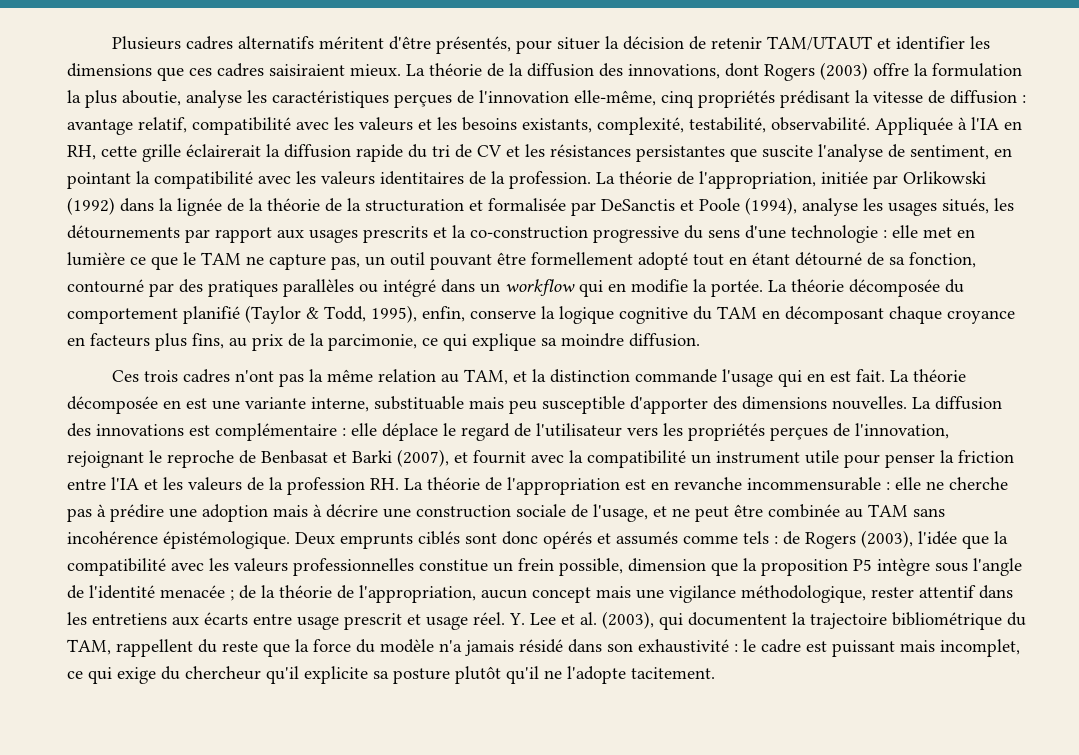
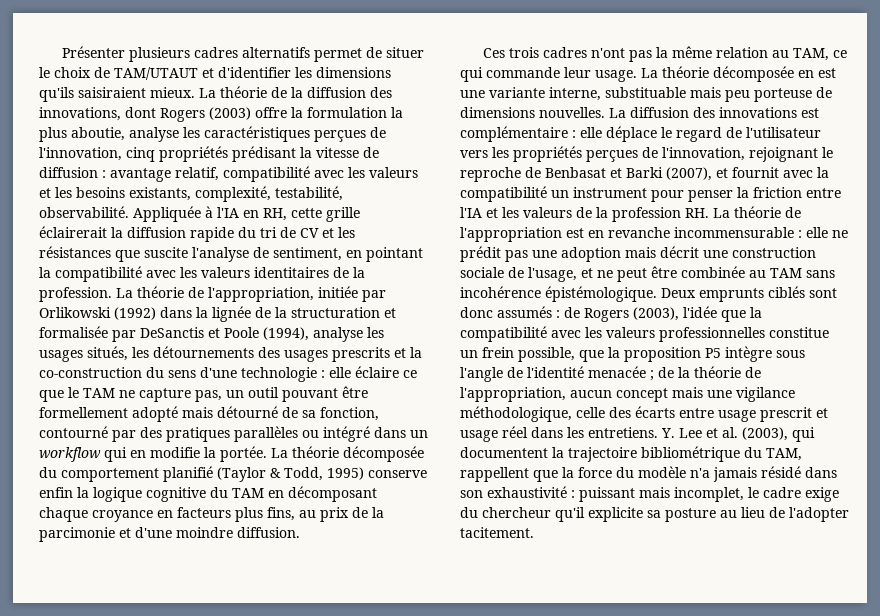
- Plusieurs cadres alternatifs méritent d'être présentés, pour situer la décision de retenir TAM/UTAUT et identifier les dimensions que ces cadres saisiraient mieux.
+ Présenter plusieurs cadres alternatifs permet de situer le choix de TAM/UTAUT et d'identifier les dimensions qu'ils saisiraient mieux.
- La théorie de la diffusion des innovations, dont Rogers (2003) offre la formulation la plus aboutie, analyse les caractéristiques perçues de l'innovation elle-même, cinq propriétés prédisant la vitesse de diffusion : avantage relatif, compatibilité avec les valeurs et les besoins existants, complexité, testabilité, observabilité.
+ La théorie de la diffusion des innovations, dont Rogers (2003) offre la formulation la plus aboutie, analyse les caractéristiques perçues de l'innovation, cinq propriétés prédisant la vitesse de diffusion : avantage relatif, compatibilité avec les valeurs et les besoins existants, complexité, testabilité, observabilité.
- Appliquée à l'IA en RH, cette grille éclairerait la diffusion rapide du tri de CV et les résistances persistantes que suscite l'analyse de sentiment, en pointant la compatibilité avec les valeurs identitaires de la profession.
+ Appliquée à l'IA en RH, cette grille éclairerait la diffusion rapide du tri de CV et les résistances que suscite l'analyse de sentiment, en pointant la compatibilité avec les valeurs identitaires de la profession.
- La théorie de l'appropriation, initiée par Orlikowski (1992) dans la lignée de la théorie de la structuration et formalisée par DeSanctis et Poole (1994), analyse les usages situés, les détournements par rapport aux usages prescrits et la co-construction progressive du sens d'une technologie :
+ La théorie de l'appropriation, initiée par Orlikowski (1992) dans la lignée de la structuration et formalisée par DeSanctis et Poole (1994), analyse les usages situés, les détournements des usages prescrits et la co-construction du sens d'une technologie :
- elle met en lumière ce que le TAM ne capture pas, un outil pouvant être formellement adopté tout en étant détourné de sa fonction, contourné par des pratiques parallèles ou intégré dans un workflow qui en modifie la portée.
+ elle éclaire ce que le TAM ne capture pas, un outil pouvant être formellement adopté mais détourné de sa fonction, contourné par des pratiques parallèles ou intégré dans un workflow qui en modifie la portée.
- La théorie décomposée du comportement planifié (Taylor & Todd, 1995), enfin, conserve la logique cognitive du TAM en décomposant chaque croyance en facteurs plus fins, au prix de la parcimonie, ce qui explique sa moindre diffusion.
+ La théorie décomposée du comportement planifié (Taylor & Todd, 1995) conserve enfin la logique cognitive du TAM en décomposant chaque croyance en facteurs plus fins, au prix de la parcimonie et d'une moindre diffusion.
- Ces trois cadres n'ont pas la même relation au TAM, et la distinction commande l'usage qui en est fait.
+ Ces trois cadres n'ont pas la même relation au TAM, ce qui commande leur usage.
- La théorie décomposée en est une variante interne, substituable mais peu susceptible d'apporter des dimensions nouvelles.
+ La théorie décomposée en est une variante interne, substituable mais peu porteuse de dimensions nouvelles.
- elle déplace le regard de l'utilisateur vers les propriétés perçues de l'innovation, rejoignant le reproche de Benbasat et Barki (2007), et fournit avec la compatibilité un instrument utile pour penser la friction entre l'IA et les valeurs de la profession RH. La théorie de l'appropriation est en revanche incommensurable :
+ elle déplace le regard de l'utilisateur vers les propriétés perçues de l'innovation, rejoignant le reproche de Benbasat et Barki (2007), et fournit avec la compatibilité un instrument pour penser la friction entre l'IA et les valeurs de la profession RH. La théorie de l'appropriation est en revanche incommensurable :
- elle ne cherche pas à prédire une adoption mais à décrire une construction sociale de l'usage, et ne peut être combinée au TAM sans incohérence épistémologique.
+ elle ne prédit pas une adoption mais décrit une construction sociale de l'usage, et ne peut être combinée au TAM sans incohérence épistémologique.
- Deux emprunts ciblés sont donc opérés et assumés comme tels : de Rogers (2003), l'idée que la compatibilité avec les valeurs professionnelles constitue un frein possible, dimension que la proposition P5 intègre sous l'angle de l'identité menacée ; de la théorie de l'appropriation, aucun concept mais une vigilance méthodologique, rester attentif dans les entretiens aux écarts entre usage prescrit et usage réel.
+ Deux emprunts ciblés sont donc assumés : de Rogers (2003), l'idée que la compatibilité avec les valeurs professionnelles constitue un frein possible, que la proposition P5 intègre sous l'angle de l'identité menacée ; de la théorie de l'appropriation, aucun concept mais une vigilance méthodologique, celle des écarts entre usage prescrit et usage réel dans les entretiens.
- Y. Lee et al. (2003), qui documentent la trajectoire bibliométrique du TAM, rappellent du reste que la force du modèle n'a jamais résidé dans son exhaustivité : le cadre est puissant mais incomplet, ce qui exige du chercheur qu'il explicite sa posture plutôt qu'il ne l'adopte tacitement.
+ Y. Lee et al. (2003), qui documentent la trajectoire bibliométrique du TAM, rappellent que la force du modèle n'a jamais résidé dans son exhaustivité : puissant mais incomplet, le cadre exige du chercheur qu'il explicite sa posture au lieu de l'adopter tacitement.

